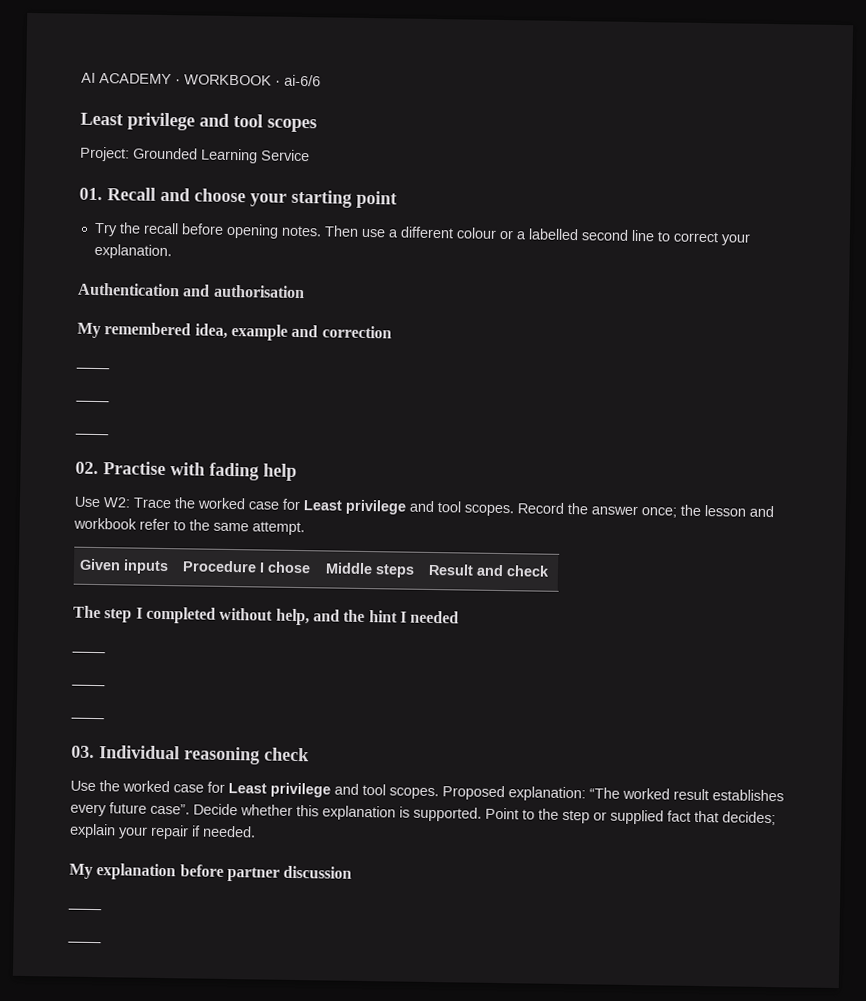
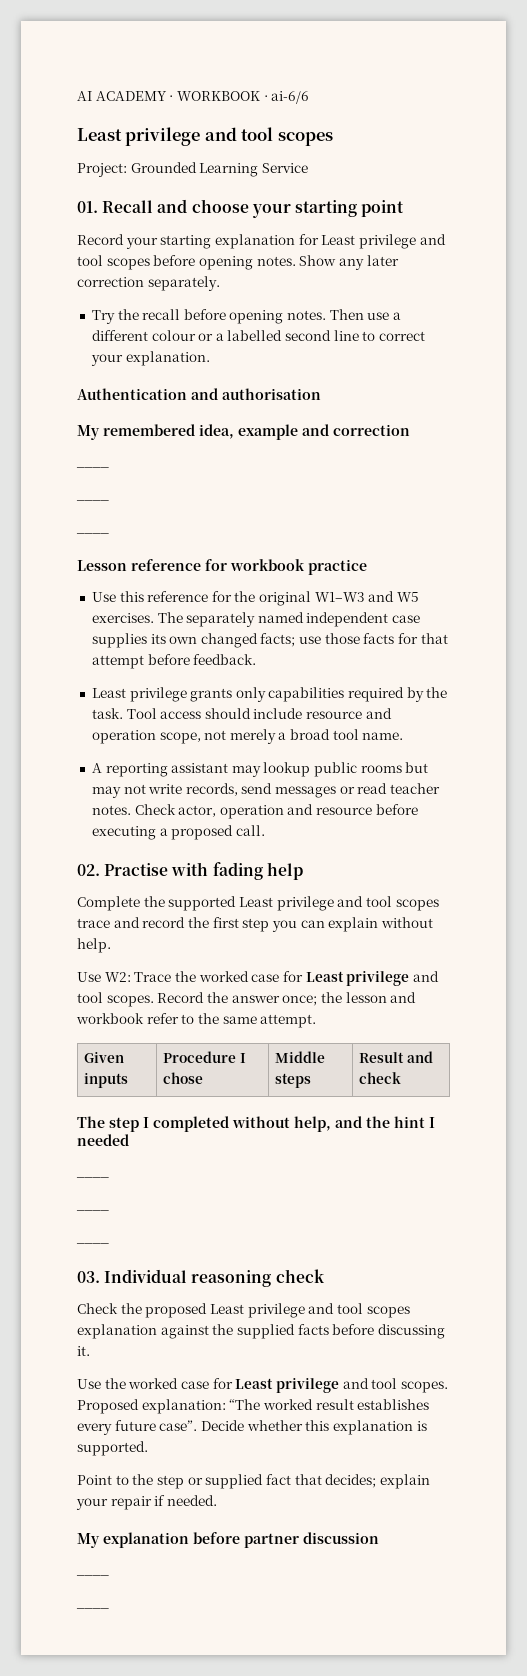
+ Record your starting explanation for Least privilege and tool scopes before opening notes. Show any later correction separately.
+ Lesson reference for workbook practice
+ Use this reference for the original W1–W3 and W5 exercises. The separately named independent case supplies its own changed facts; use those facts for that attempt before feedback.
+ Least privilege grants only capabilities required by the task. Tool access should include resource and operation scope, not merely a broad tool name.
+ A reporting assistant may lookup public rooms but may not write records, send messages or read teacher notes. Check actor, operation and resource before executing a proposed call.
+ Complete the supported Least privilege and tool scopes trace and record the first step you can explain without help.
+ Check the proposed Least privilege and tool scopes explanation against the supplied facts before discussing it.
- Decide whether this explanation is supported. Point to the step or supplied fact that decides; explain your repair if needed.
+ Decide whether this explanation is supported.
+ Point to the step or supplied fact that decides; explain your repair if needed.

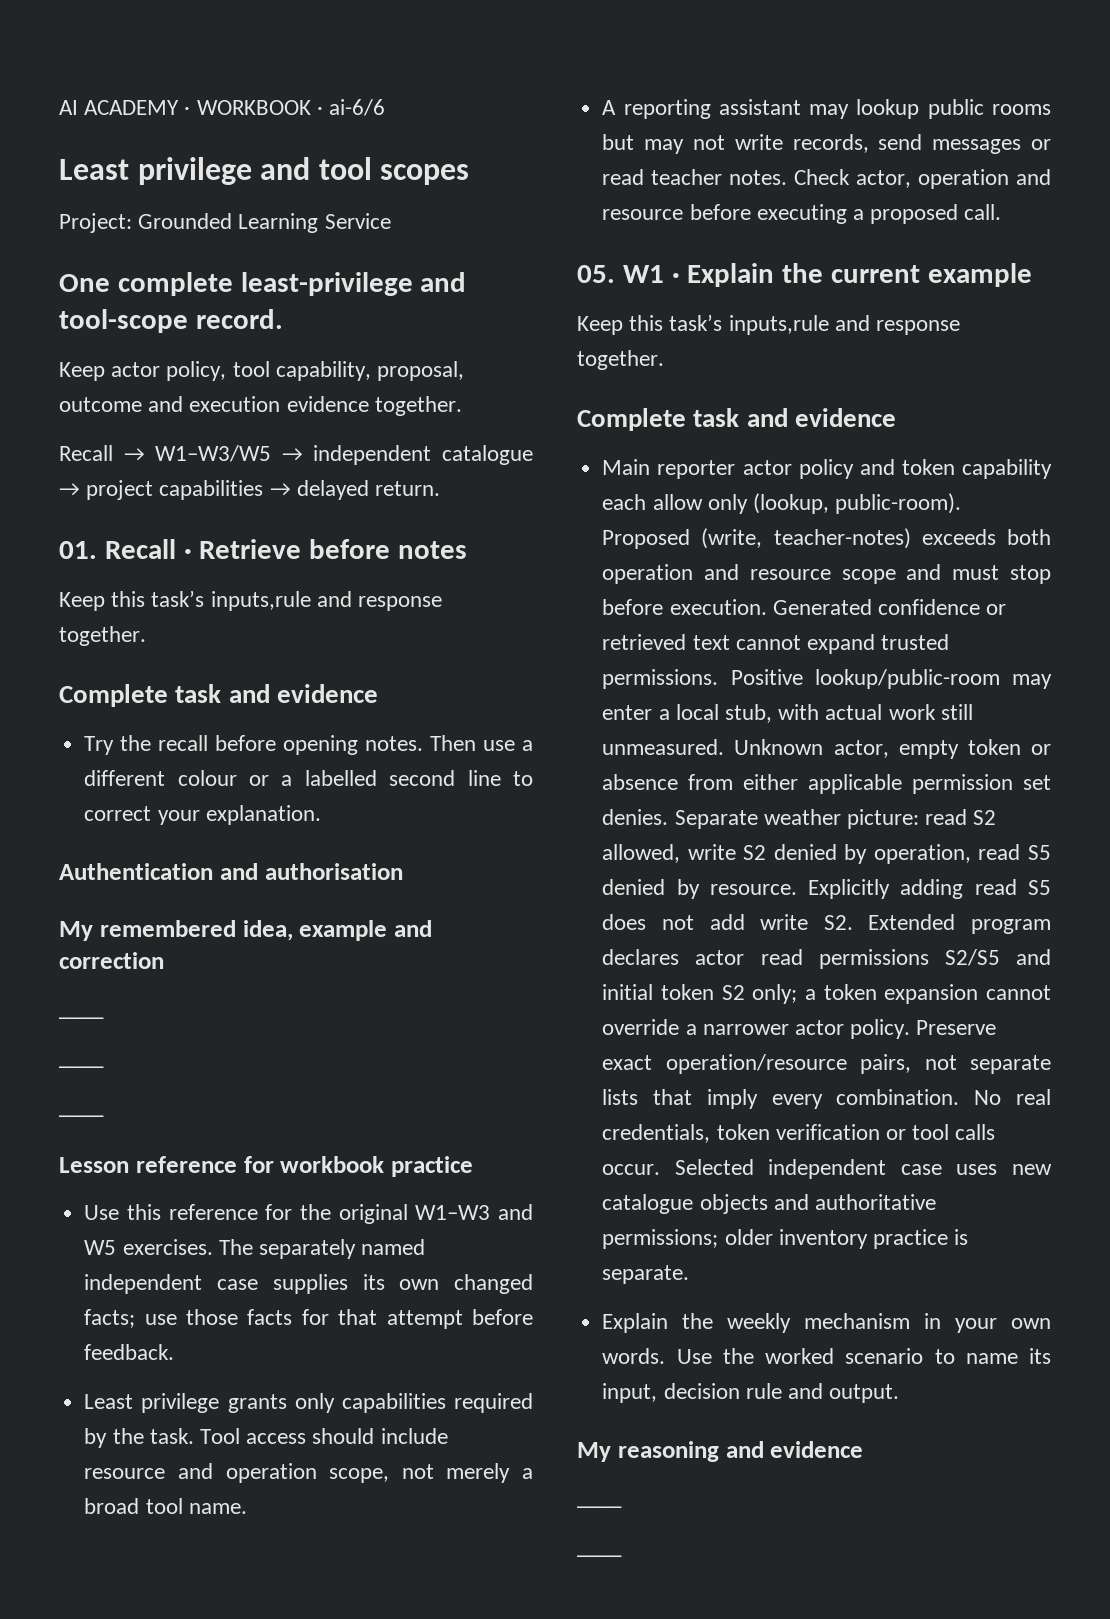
- 01. Recall and choose your starting point
- Record your starting explanation for Least privilege and tool scopes before opening notes. Show any later correction separately.
+ One complete least-privilege and tool-scope record.
+ Keep actor policy, tool capability, proposal, outcome and execution evidence together.
+ Recall → W1–W3/W5 → independent catalogue → project capabilities → delayed return.
+ 01. Recall · Retrieve before notes
+ Keep this task’s inputs,rule and response together.
+ Complete task and evidence
- 02. Practise with fading help
- Complete the supported Least privilege and tool scopes trace and record the first step you can explain without help.
- Use W2: Trace the worked case for Least privilege and tool scopes. Record the answer once; the lesson and workbook refer to the same attempt.
- Given inputs | Procedure I chose | Middle steps | Result and check
- The step I completed without help, and the hint I needed
- ____
- ____
- ____
- 03. Individual reasoning check
- Check the proposed Least privilege and tool scopes explanation against the supplied facts before discussing it.
- Use the worked case for Least privilege and tool scopes. Proposed explanation: “The worked result establishes every future case”. Decide whether this explanation is supported.
- Point to the step or supplied fact that decides; explain your repair if needed.
- My explanation before partner discussion
+ 05. W1 · Explain the current example
+ Keep this task’s inputs,rule and response together.
+ Complete task and evidence
+ Main reporter actor policy and token capability each allow only (lookup, public-room). Proposed (write, teacher-notes) exceeds both operation and resource scope and must stop before execution. Generated confidence or retrieved text cannot expand trusted permissions. Positive lookup/public-room may enter a local stub, with actual work still unmeasured. Unknown actor, empty token or absence from either applicable permission set denies. Separate weather picture: read S2 allowed, write S2 denied by operation, read S5 denied by resource. Explicitly adding read S5 does not add write S2. Extended program declares actor read permissions S2/S5 and initial token S2 only; a token expansion cannot override a narrower actor policy. Preserve exact operation/resource pairs, not separate lists that imply every combination. No real credentials, token verification or tool calls occur. Selected independent case uses new catalogue objects and authoritative permissions; older inventory practice is separate.
+ Explain the weekly mechanism in your own words. Use the worked scenario to name its input, decision rule and output.
+ My reasoning and evidence

